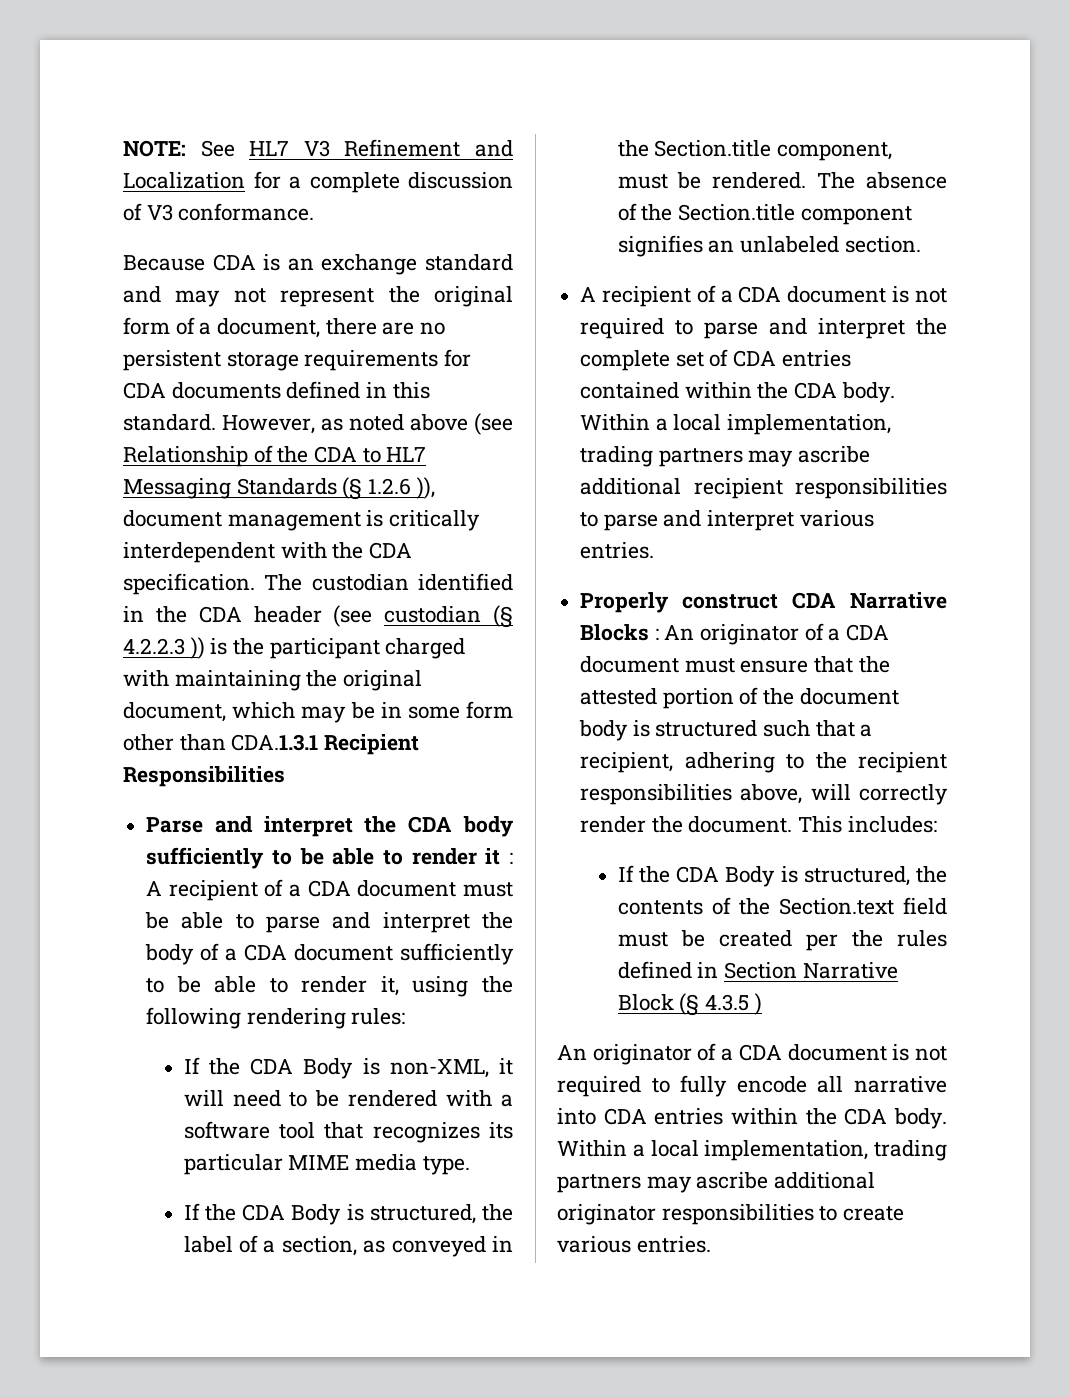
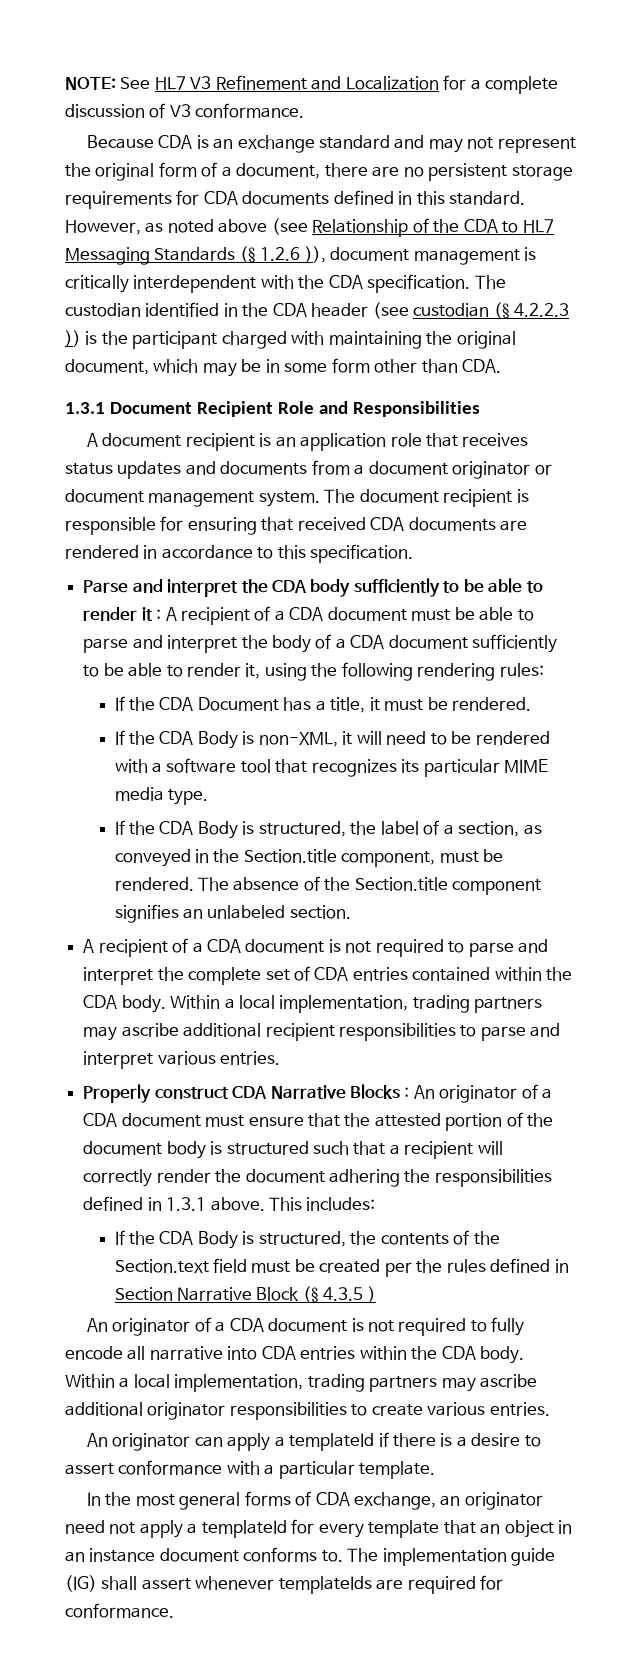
- The custodian identified in the CDA header (see custodian (§ 4.2.2.3 )) is the participant charged with maintaining the original document, which may be in some form other than CDA.1.3.1 Recipient Responsibilities
+ The custodian identified in the CDA header (see custodian (§ 4.2.2.3 )) is the participant charged with maintaining the original document, which may be in some form other than CDA.
+ 1.3.1 Document Recipient Role and Responsibilities
+ A document recipient is an application role that receives status updates and documents from a document originator or document management system. The document recipient is responsible for ensuring that received CDA documents are rendered in accordance to this specification.
+ If the CDA Document has a title, it must be rendered.
- Properly construct CDA Narrative Blocks : An originator of a CDA document must ensure that the attested portion of the document body is structured such that a recipient, adhering to the recipient responsibilities above, will correctly render the document.
+ Properly construct CDA Narrative Blocks : An originator of a CDA document must ensure that the attested portion of the document body is structured such that a recipient will correctly render the document adhering the responsibilities defined in 1.3.1 above.
+ An originator can apply a templateId if there is a desire to assert conformance with a particular template.
+ In the most general forms of CDA exchange, an originator need not apply a templateId for every template that an object in an instance document conforms to. The implementation guide (IG) shall assert whenever templateIds are required for conformance.

